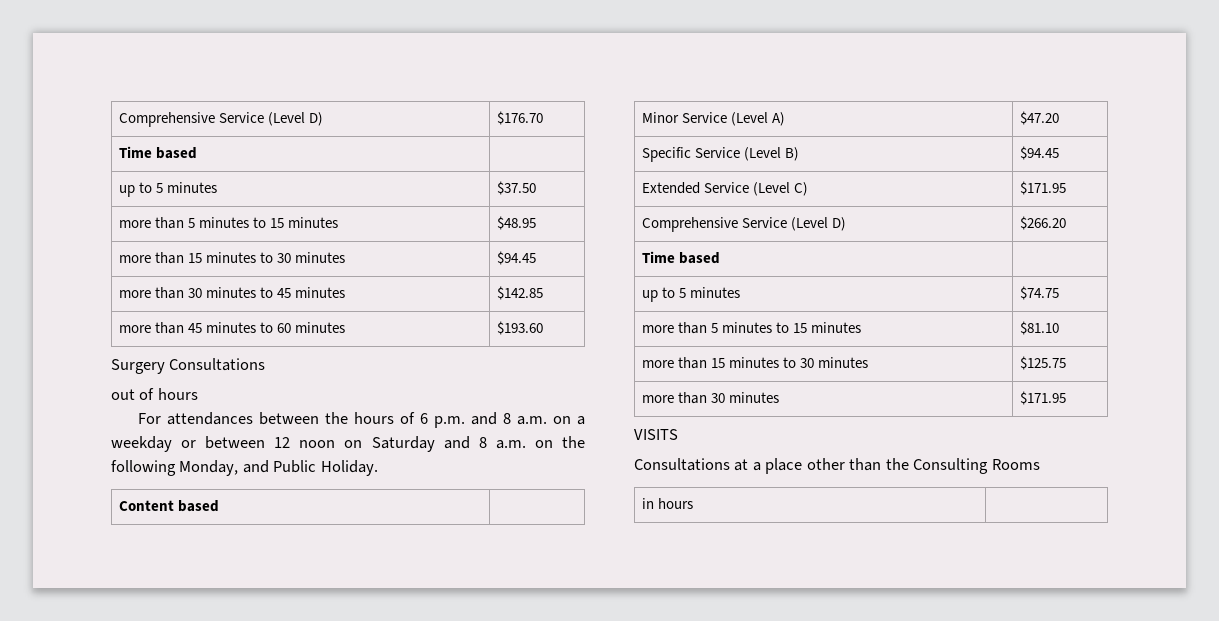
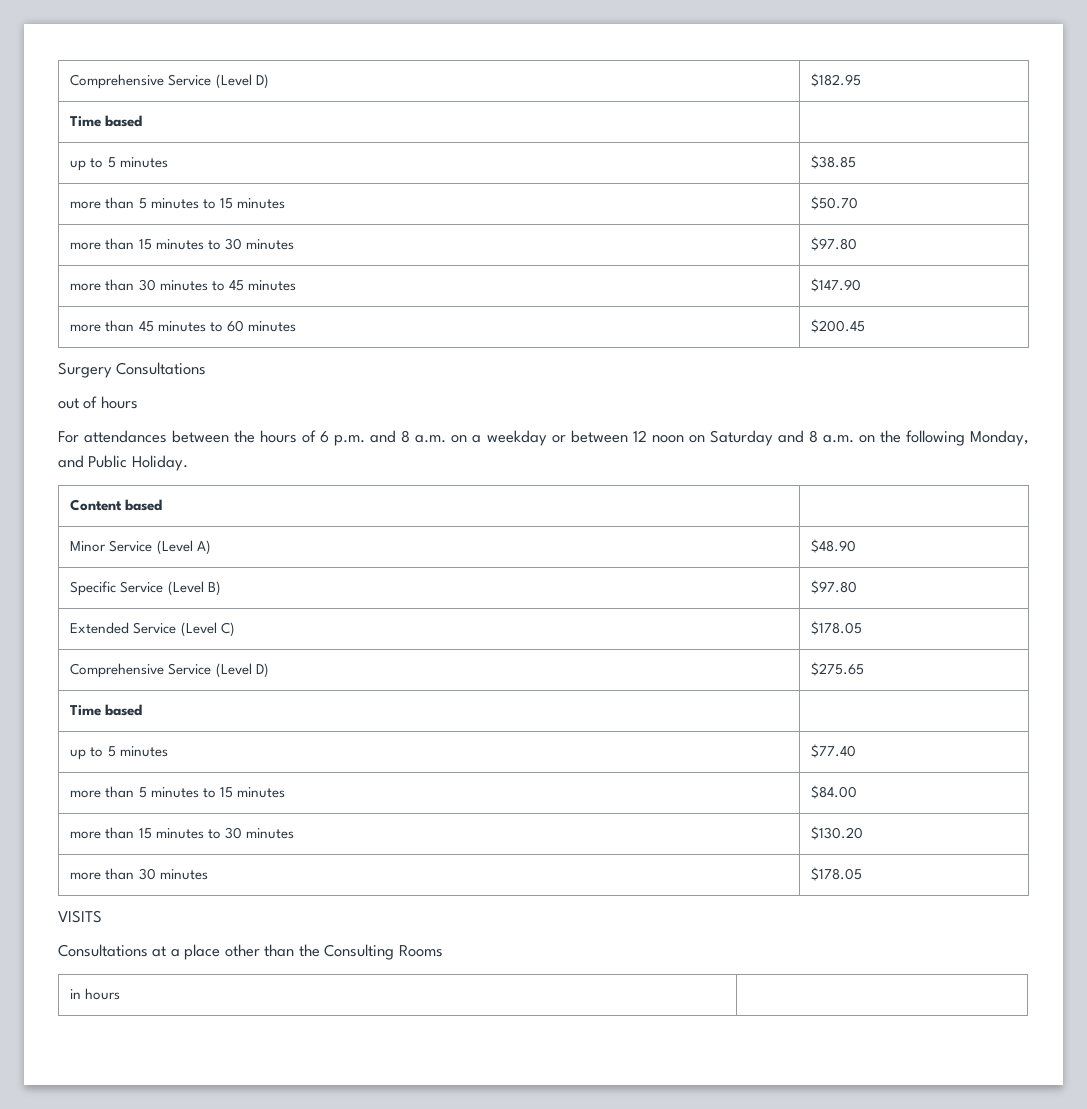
- Comprehensive Service (Level D) | $176.70
+ Comprehensive Service (Level D) | $182.95
  Time based |
- up to 5 minutes | $37.50
- more than 5 minutes to 15 minutes | $48.95
- more than 15 minutes to 30 minutes | $94.45
+ up to 5 minutes | $38.85
+ more than 5 minutes to 15 minutes | $50.70
+ more than 15 minutes to 30 minutes | $97.80
- more than 30 minutes to 45 minutes | $142.85
+ more than 30 minutes to 45 minutes | $147.90
- more than 45 minutes to 60 minutes | $193.60
+ more than 45 minutes to 60 minutes | $200.45
- Minor Service (Level A) | $47.20
+ Minor Service (Level A) | $48.90
- Specific Service (Level B) | $94.45
+ Specific Service (Level B) | $97.80
- Extended Service (Level C) | $171.95
- Comprehensive Service (Level D) | $266.20
+ Extended Service (Level C) | $178.05
+ Comprehensive Service (Level D) | $275.65
  Time based |
- up to 5 minutes | $74.75
- more than 5 minutes to 15 minutes | $81.10
- more than 15 minutes to 30 minutes | $125.75
+ up to 5 minutes | $77.40
+ more than 5 minutes to 15 minutes | $84.00
+ more than 15 minutes to 30 minutes | $130.20
- more than 30 minutes | $171.95
+ more than 30 minutes | $178.05

